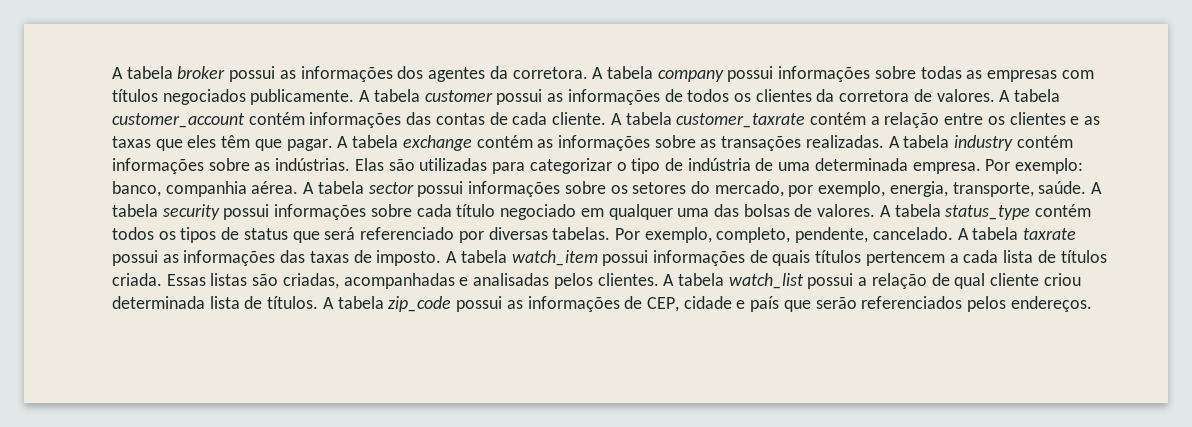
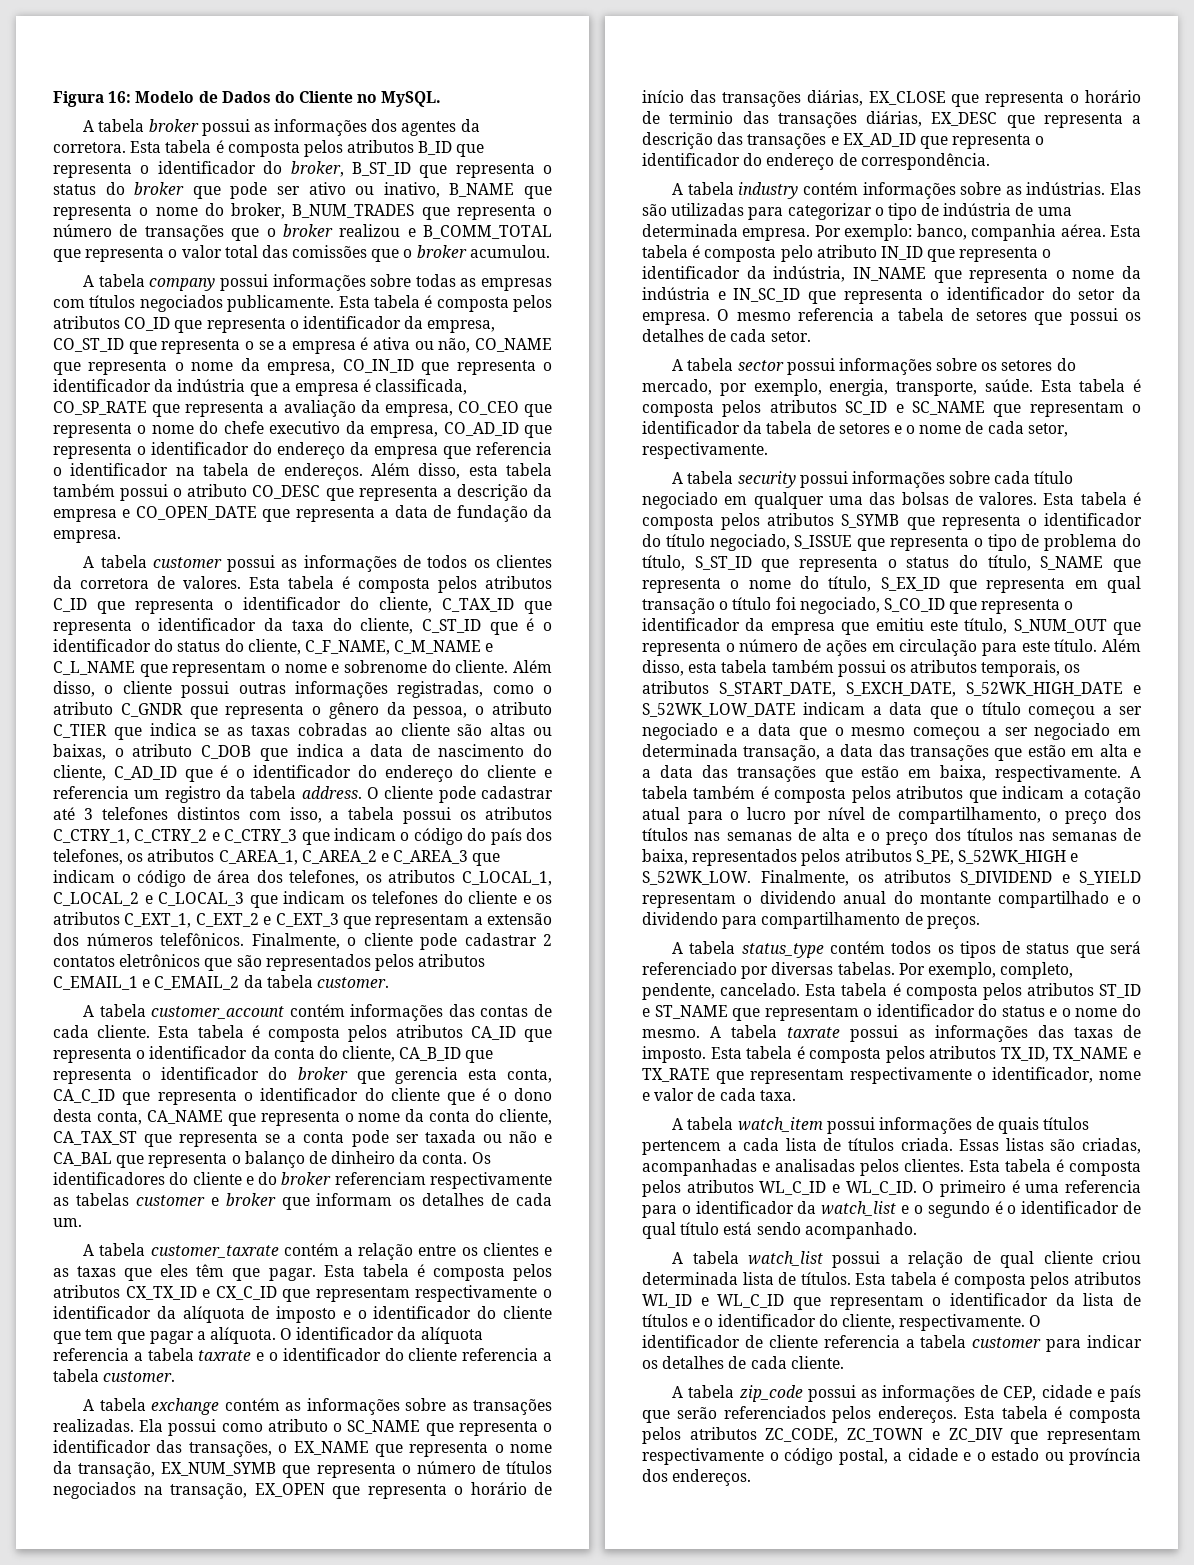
+ Figura 16: Modelo de Dados do Cliente no MySQL.
- A tabela broker possui as informações dos agentes da corretora. A tabela company possui informações sobre todas as empresas com títulos negociados publicamente. A tabela customer possui as informações de todos os clientes da corretora de valores. A tabela customer_account contém informações das contas de cada cliente. A tabela customer_taxrate contém a relação entre os clientes e as taxas que eles têm que pagar. A tabela exchange contém as informações sobre as transações realizadas. A tabela industry contém informações sobre as indústrias.
+ A tabela broker possui as informações dos agentes da corretora. Esta tabela é composta pelos atributos B_ID que representa o identificador do broker, B_ST_ID que representa o status do broker que pode ser ativo ou inativo, B_NAME que representa o nome do broker, B_NUM_TRADES que representa o número de transações que o broker realizou e B_COMM_TOTAL que representa o valor total das comissões que o broker acumulou.
+ A tabela company possui informações sobre todas as empresas com títulos negociados publicamente. Esta tabela é composta pelos atributos CO_ID que representa o identificador da empresa, CO_ST_ID que representa o se a empresa é ativa ou não, CO_NAME que representa o nome da empresa, CO_IN_ID que representa o identificador da indústria que a empresa é classificada, CO_SP_RATE que representa a avaliação da empresa, CO_CEO que representa o nome do chefe executivo da empresa, CO_AD_ID que representa o identificador do endereço da empresa que referencia o identificador na tabela de endereços. Além disso, esta tabela também possui o atributo CO_DESC que representa a descrição da empresa e CO_OPEN_DATE que representa a data de fundação da empresa.
+ A tabela customer possui as informações de todos os clientes da corretora de valores. Esta tabela é composta pelos atributos C_ID que representa o identificador do cliente, C_TAX_ID que representa o identificador da taxa do cliente, C_ST_ID que é o identificador do status do cliente, C_F_NAME, C_M_NAME e C_L_NAME que representam o nome e sobrenome do cliente. Além disso, o cliente possui outras informações registradas, como o atributo C_GNDR que representa o gênero da pessoa, o atributo C_TIER que indica se as taxas cobradas ao cliente são altas ou baixas, o atributo C_DOB que indica a data de nascimento do cliente, C_AD_ID que é o identificador do endereço do cliente e referencia um registro da tabela address. O cliente pode cadastrar até 3 telefones distintos com isso, a tabela possui os atributos C_CTRY_1, C_CTRY_2 e C_CTRY_3 que indicam o código do país dos telefones, os atributos C_AREA_1, C_AREA_2 e C_AREA_3 que indicam o código de área dos telefones, os atributos C_LOCAL_1, C_LOCAL_2 e C_LOCAL_3 que indicam os telefones do cliente e os atributos C_EXT_1, C_EXT_2 e C_EXT_3 que representam a extensão dos números telefônicos. Finalmente, o cliente pode cadastrar 2 contatos eletrônicos que são representados pelos atributos C_EMAIL_1 e C_EMAIL_2 da tabela customer.
+ A tabela customer_account contém informações das contas de cada cliente. Esta tabela é composta pelos atributos CA_ID que representa o identificador da conta do cliente, CA_B_ID que representa o identificador do broker que gerencia esta conta, CA_C_ID que representa o identificador do cliente que é o dono desta conta, CA_NAME que representa o nome da conta do cliente, CA_TAX_ST que representa se a conta pode ser taxada ou não e CA_BAL que representa o balanço de dinheiro da conta. Os identificadores do cliente e do broker referenciam respectivamente as tabelas customer e broker que informam os detalhes de cada um.
+ A tabela customer_taxrate contém a relação entre os clientes e as taxas que eles têm que pagar. Esta tabela é composta pelos atributos CX_TX_ID e CX_C_ID que representam respectivamente o identificador da alíquota de imposto e o identificador do cliente que tem que pagar a alíquota. O identificador da alíquota referencia a tabela taxrate e o identificador do cliente referencia a tabela customer.
+ A tabela exchange contém as informações sobre as transações realizadas. Ela possui como atributo o SC_NAME que representa o identificador das transações, o EX_NAME que representa o nome da transação, EX_NUM_SYMB que representa o número de títulos negociados na transação, EX_OPEN que representa o horário de início das transações diárias, EX_CLOSE que representa o horário de terminio das transações diárias, EX_DESC que representa a descrição das transações e EX_AD_ID que representa o identificador do endereço de correspondência.
+ A tabela industry contém informações sobre as indústrias.
- Por exemplo: banco, companhia aérea. A tabela sector possui informações sobre os setores do mercado, por exemplo, energia, transporte, saúde. A tabela security possui informações sobre cada título negociado em qualquer uma das bolsas de valores. A tabela status_type contém todos os tipos de status que será referenciado por diversas tabelas.
+ Por exemplo: banco, companhia aérea. Esta tabela é composta pelo atributo IN_ID que representa o identificador da indústria, IN_NAME que representa o nome da indústria e IN_SC_ID que representa o identificador do setor da empresa. O mesmo referencia a tabela de setores que possui os detalhes de cada setor.
+ A tabela sector possui informações sobre os setores do mercado, por exemplo, energia, transporte, saúde. Esta tabela é composta pelos atributos SC_ID e SC_NAME que representam o identificador da tabela de setores e o nome de cada setor, respectivamente.
+ A tabela security possui informações sobre cada título negociado em qualquer uma das bolsas de valores. Esta tabela é composta pelos atributos S_SYMB que representa o identificador do título negociado, S_ISSUE que representa o tipo de problema do título, S_ST_ID que representa o status do título, S_NAME que representa o nome do título, S_EX_ID que representa em qual transação o título foi negociado, S_CO_ID que representa o identificador da empresa que emitiu este título, S_NUM_OUT que representa o número de ações em circulação para este título. Além disso, esta tabela também possui os atributos temporais, os atributos S_START_DATE, S_EXCH_DATE, S_52WK_HIGH_DATE e S_52WK_LOW_DATE indicam a data que o título começou a ser negociado e a data que o mesmo começou a ser negociado em determinada transação, a data das transações que estão em alta e a data das transações que estão em baixa, respectivamente. A tabela também é composta pelos atributos que indicam a cotação atual para o lucro por nível de compartilhamento, o preço dos títulos nas semanas de alta e o preço dos títulos nas semanas de baixa, representados pelos atributos S_PE, S_52WK_HIGH e S_52WK_LOW. Finalmente, os atributos S_DIVIDEND e S_YIELD representam o dividendo anual do montante compartilhado e o dividendo para compartilhamento de preços.
+ A tabela status_type contém todos os tipos de status que será referenciado por diversas tabelas.
+ Esta tabela é composta pelos atributos ST_ID e ST_NAME que representam o identificador do status e o nome do mesmo.
- A tabela taxrate possui as informações das taxas de imposto. A tabela watch_item possui informações de quais títulos pertencem a cada lista de títulos criada.
+ A tabela taxrate possui as informações das taxas de imposto. Esta tabela é composta pelos atributos TX_ID, TX_NAME e TX_RATE que representam respectivamente o identificador, nome e valor de cada taxa.
+ A tabela watch_item possui informações de quais títulos pertencem a cada lista de títulos criada.
- Essas listas são criadas, acompanhadas e analisadas pelos clientes. A tabela watch_list possui a relação de qual cliente criou determinada lista de títulos. A tabela zip_code possui as informações de CEP, cidade e país que serão referenciados pelos endereços.
+ Essas listas são criadas, acompanhadas e analisadas pelos clientes. Esta tabela é composta pelos atributos WL_C_ID e WL_C_ID. O primeiro é uma referencia para o identificador da watch_list e o segundo é o identificador de qual título está sendo acompanhado.
+ A tabela watch_list possui a relação de qual cliente criou determinada lista de títulos. Esta tabela é composta pelos atributos WL_ID e WL_C_ID que representam o identificador da lista de títulos e o identificador do cliente, respectivamente. O identificador de cliente referencia a tabela customer para indicar os detalhes de cada cliente.
+ A tabela zip_code possui as informações de CEP, cidade e país que serão referenciados pelos endereços.
+ Esta tabela é composta pelos atributos ZC_CODE, ZC_TOWN e ZC_DIV que representam respectivamente o código postal, a cidade e o estado ou província dos endereços.

